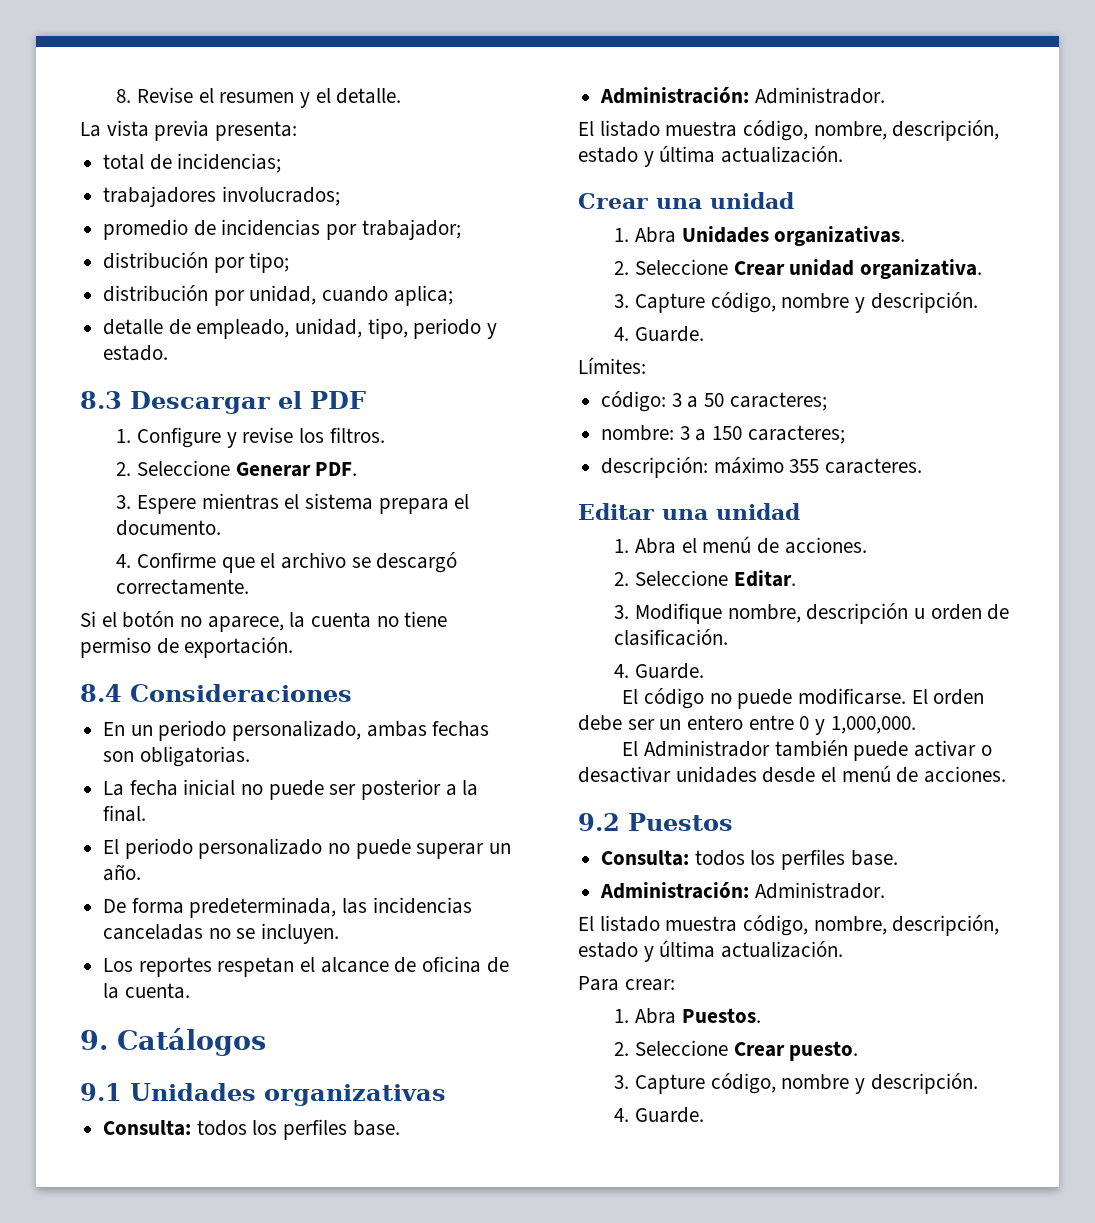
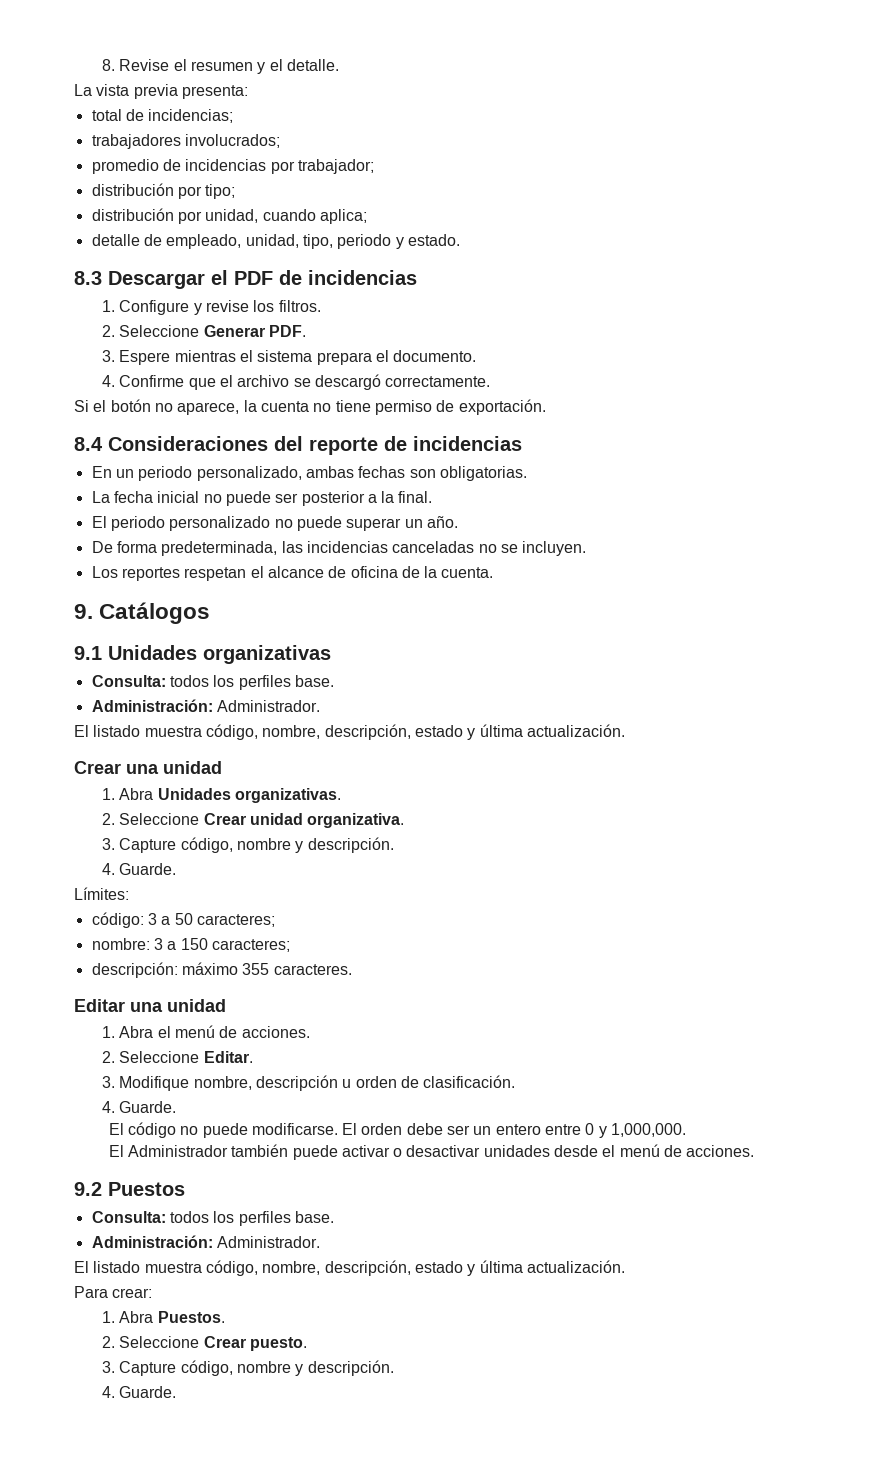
- 8.3 Descargar el PDF
+ 8.3 Descargar el PDF de incidencias
- 8.4 Consideraciones
+ 8.4 Consideraciones del reporte de incidencias

